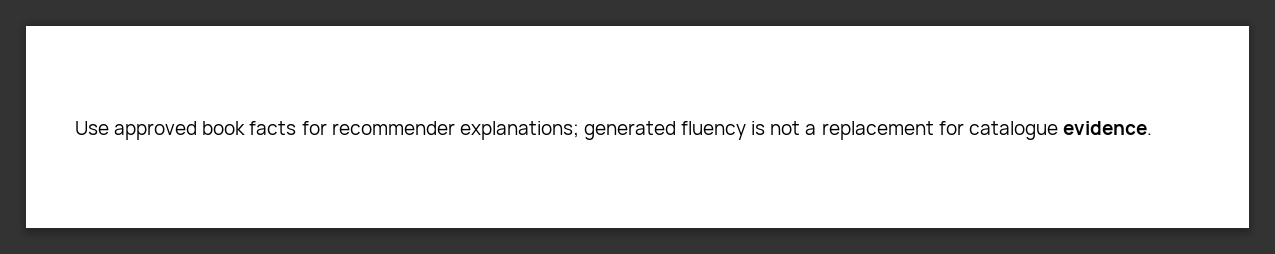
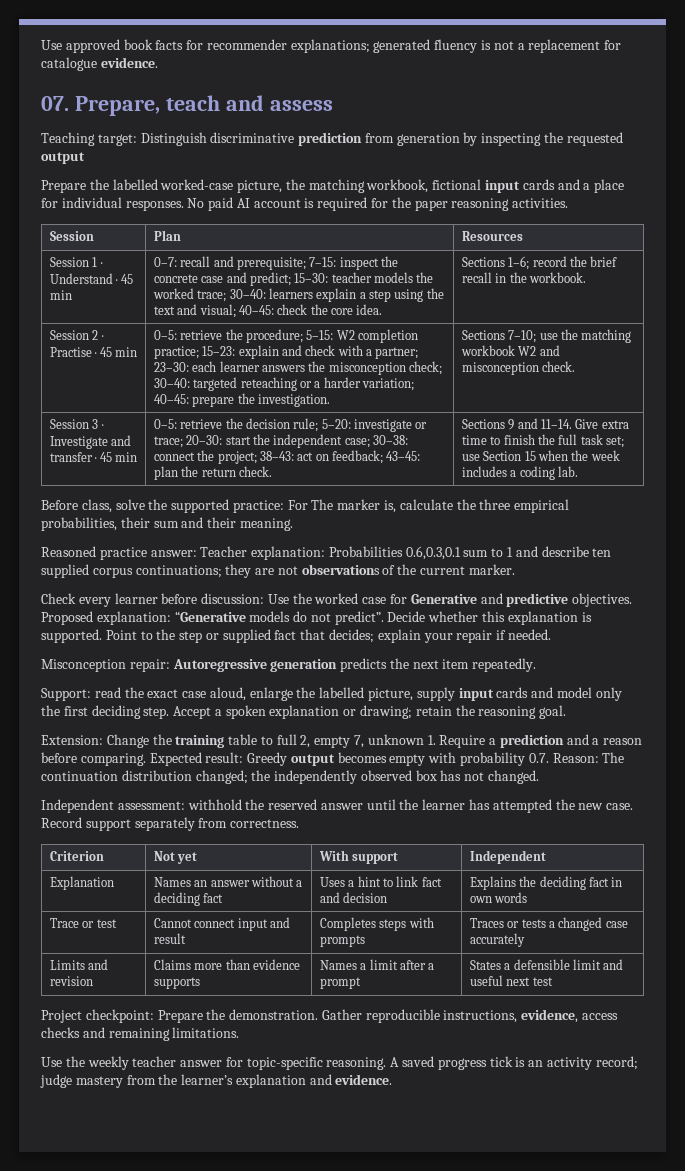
+ 07. Prepare, teach and assess
+ Teaching target: Distinguish discriminative prediction from generation by inspecting the requested output
+ Prepare the labelled worked-case picture, the matching workbook, fictional input cards and a place for individual responses. No paid AI account is required for the paper reasoning activities.
+ Session | Plan | Resources
+ Session 1 · Understand · 45 min | 0–7: recall and prerequisite; 7–15: inspect the concrete case and predict; 15–30: teacher models the worked trace; 30–40: learners explain a step using the text and visual; 40–45: check the core idea. | Sections 1–6; record the brief recall in the workbook.
+ Session 2 · Practise · 45 min | 0–5: retrieve the procedure; 5–15: W2 completion practice; 15–23: explain and check with a partner; 23–30: each learner answers the misconception check; 30–40: targeted reteaching or a harder variation; 40–45: prepare the investigation. | Sections 7–10; use the matching workbook W2 and misconception check.
+ Session 3 · Investigate and transfer · 45 min | 0–5: retrieve the decision rule; 5–20: investigate or trace; 20–30: start the independent case; 30–38: connect the project; 38–43: act on feedback; 43–45: plan the return check. | Sections 9 and 11–14. Give extra time to finish the full task set; use Section 15 when the week includes a coding lab.
+ Before class, solve the supported practice: For The marker is, calculate the three empirical probabilities, their sum and their meaning.
+ Reasoned practice answer: Teacher explanation: Probabilities 0.6,0.3,0.1 sum to 1 and describe ten supplied corpus continuations; they are not observations of the current marker.
+ Check every learner before discussion: Use the worked case for Generative and predictive objectives. Proposed explanation: “Generative models do not predict”. Decide whether this explanation is supported. Point to the step or supplied fact that decides; explain your repair if needed.
+ Misconception repair: Autoregressive generation predicts the next item repeatedly.
+ Support: read the exact case aloud, enlarge the labelled picture, supply input cards and model only the first deciding step. Accept a spoken explanation or drawing; retain the reasoning goal.
+ Extension: Change the training table to full 2, empty 7, unknown 1. Require a prediction and a reason before comparing. Expected result: Greedy output becomes empty with probability 0.7. Reason: The continuation distribution changed; the independently observed box has not changed.
+ Independent assessment: withhold the reserved answer until the learner has attempted the new case. Record support separately from correctness.
+ Criterion | Not yet | With support | Independent
+ Explanation | Names an answer without a deciding fact | Uses a hint to link fact and decision | Explains the deciding fact in own words
+ Trace or test | Cannot connect input and result | Completes steps with prompts | Traces or tests a changed case accurately
+ Limits and revision | Claims more than evidence supports | Names a limit after a prompt | States a defensible limit and useful next test
+ Project checkpoint: Prepare the demonstration. Gather reproducible instructions, evidence, access checks and remaining limitations.
+ Use the weekly teacher answer for topic-specific reasoning. A saved progress tick is an activity record; judge mastery from the learner’s explanation and evidence.

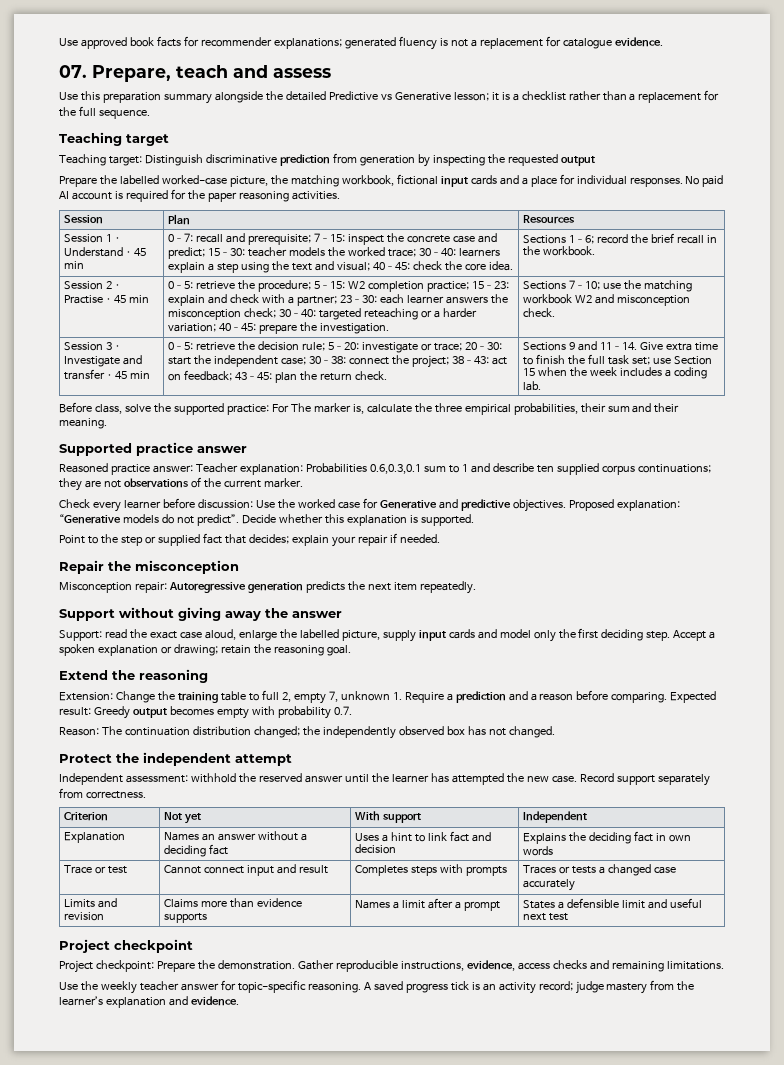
+ Use this preparation summary alongside the detailed Predictive vs Generative lesson; it is a checklist rather than a replacement for the full sequence.
+ Teaching target
+ Supported practice answer
- Decide whether this explanation is supported. Point to the step or supplied fact that decides; explain your repair if needed.
+ Decide whether this explanation is supported.
+ Point to the step or supplied fact that decides; explain your repair if needed.
+ Repair the misconception
+ Support without giving away the answer
+ Extend the reasoning
- Expected result: Greedy output becomes empty with probability 0.7. Reason: The continuation distribution changed; the independently observed box has not changed.
+ Expected result: Greedy output becomes empty with probability 0.7.
+ Reason: The continuation distribution changed; the independently observed box has not changed.
+ Protect the independent attempt
+ Project checkpoint

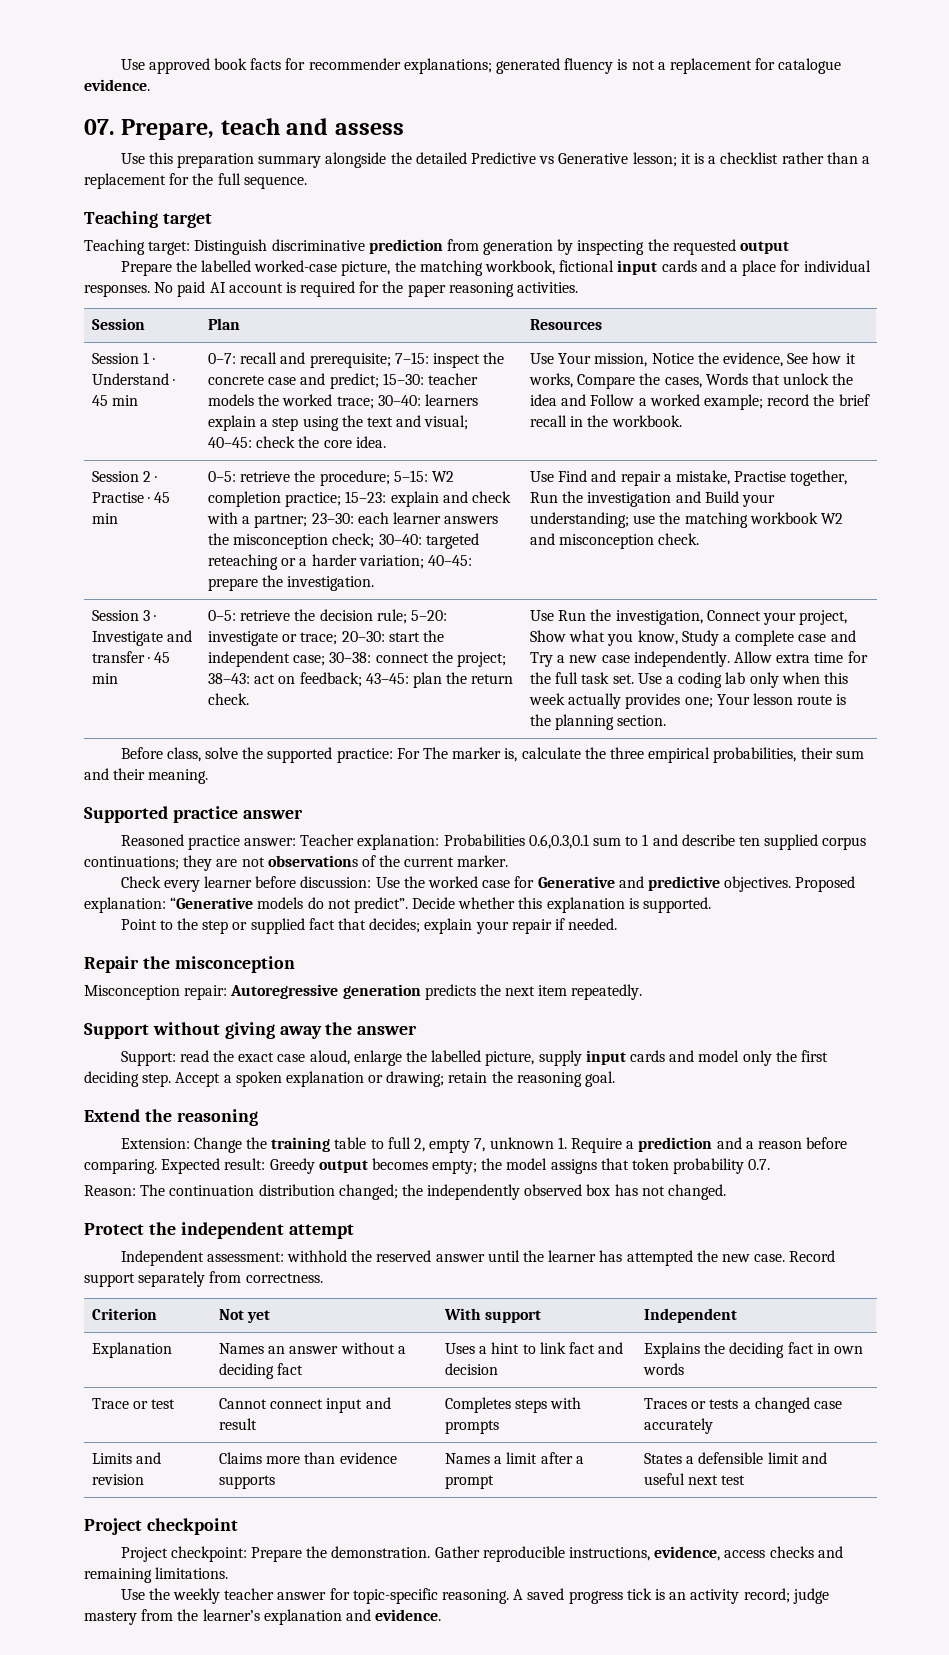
- Sections 1–6; record the brief recall in the workbook.
+ Use Your mission, Notice the evidence, See how it works, Compare the cases, Words that unlock the idea and Follow a worked example; record the brief recall in the workbook.
- Sections 7–10; use the matching workbook W2 and misconception check.
+ Use Find and repair a mistake, Practise together, Run the investigation and Build your understanding; use the matching workbook W2 and misconception check.
- Sections 9 and 11–14. Give extra time to finish the full task set; use Section 15 when the week includes a coding lab.
+ Use Run the investigation, Connect your project, Show what you know, Study a complete case and Try a new case independently. Allow extra time for the full task set. Use a coding lab only when this week actually provides one; Your lesson route is the planning section.
- Expected result: Greedy output becomes empty with probability 0.7.
+ Expected result: Greedy output becomes empty; the model assigns that token probability 0.7.

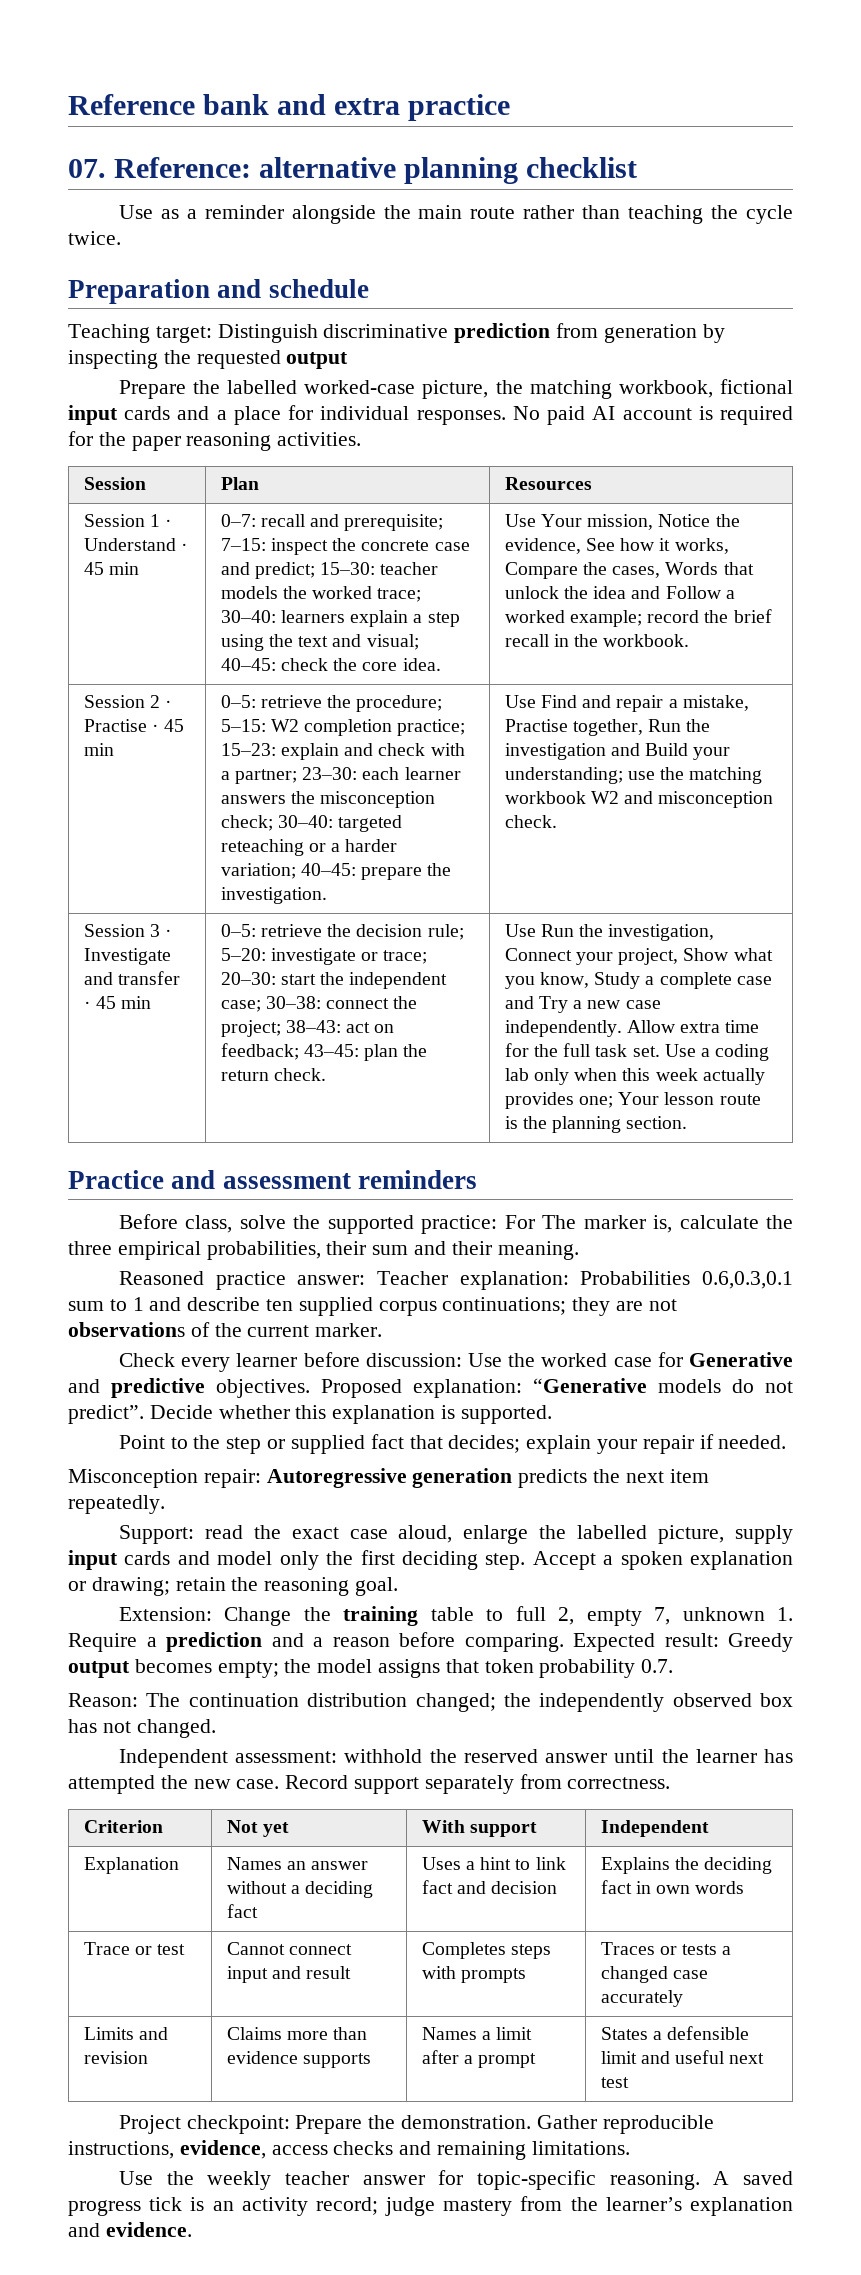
- Use approved book facts for recommender explanations; generated fluency is not a replacement for catalogue evidence.
- 07. Prepare, teach and assess
- Use this preparation summary alongside the detailed Predictive vs Generative lesson; it is a checklist rather than a replacement for the full sequence.
- Teaching target
+ Reference bank and extra practice
+ 07. Reference: alternative planning checklist
+ Use as a reminder alongside the main route rather than teaching the cycle twice.
+ Preparation and schedule
+ Practice and assessment reminders
- Supported practice answer
- Repair the misconception
- Support without giving away the answer
- Extend the reasoning
- Protect the independent attempt
- Project checkpoint

